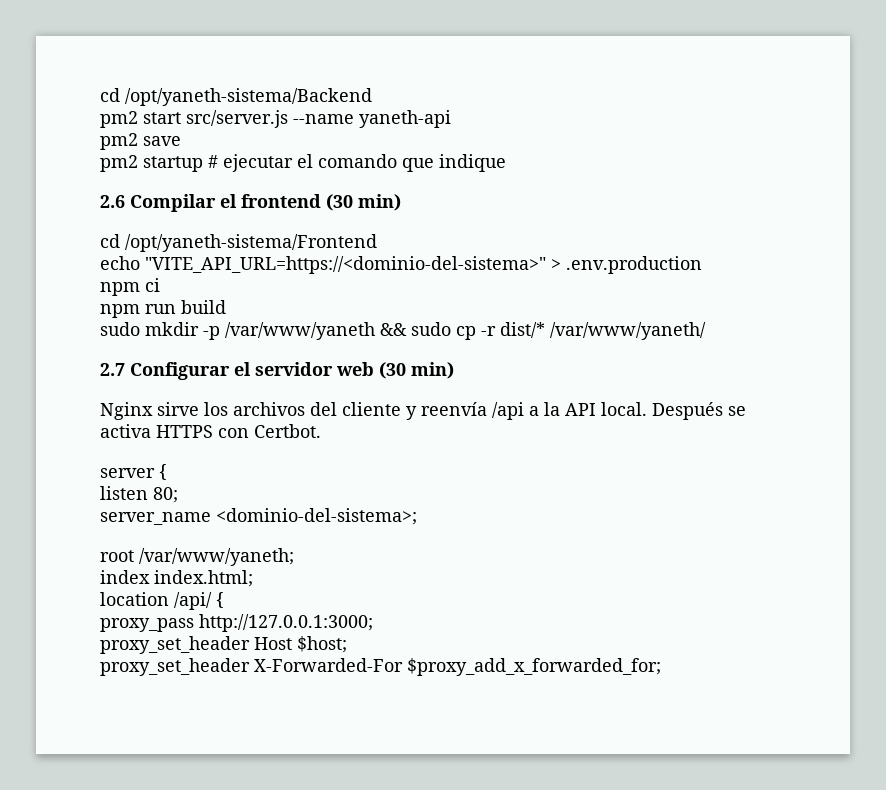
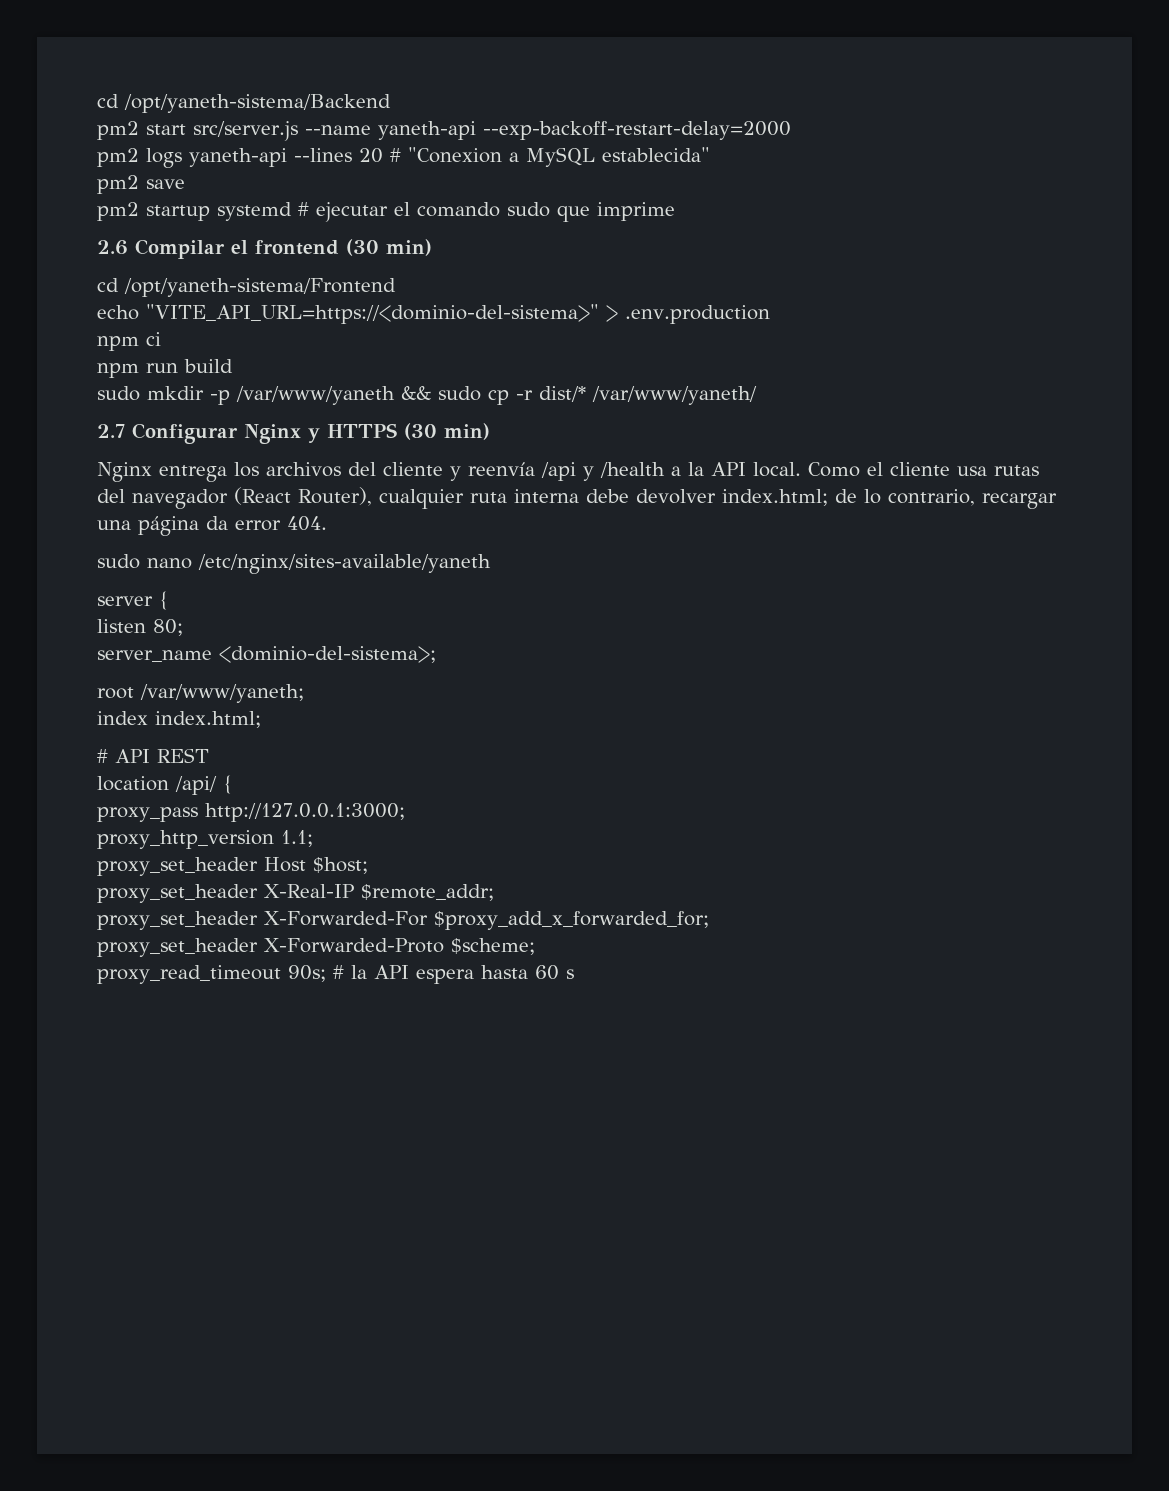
- pm2 start src/server.js --name yaneth-api
+ pm2 start src/server.js --name yaneth-api --exp-backoff-restart-delay=2000
+ pm2 logs yaneth-api --lines 20 # "Conexion a MySQL establecida"
- pm2 startup # ejecutar el comando que indique
+ pm2 startup systemd # ejecutar el comando sudo que imprime
- 2.7 Configurar el servidor web (30 min)
+ 2.7 Configurar Nginx y HTTPS (30 min)
- Nginx sirve los archivos del cliente y reenvía /api a la API local.
+ Nginx entrega los archivos del cliente y reenvía /api y /health a la API local.
- Después se activa HTTPS con Certbot.
+ Como el cliente usa rutas del navegador (React Router), cualquier ruta interna debe devolver index.html; de lo contrario, recargar una página da error 404.
+ sudo nano /etc/nginx/sites-available/yaneth
+ # API REST
+ proxy_http_version 1.1;
+ proxy_set_header X-Real-IP $remote_addr;
+ proxy_set_header X-Forwarded-Proto $scheme;
+ proxy_read_timeout 90s; # la API espera hasta 60 s

